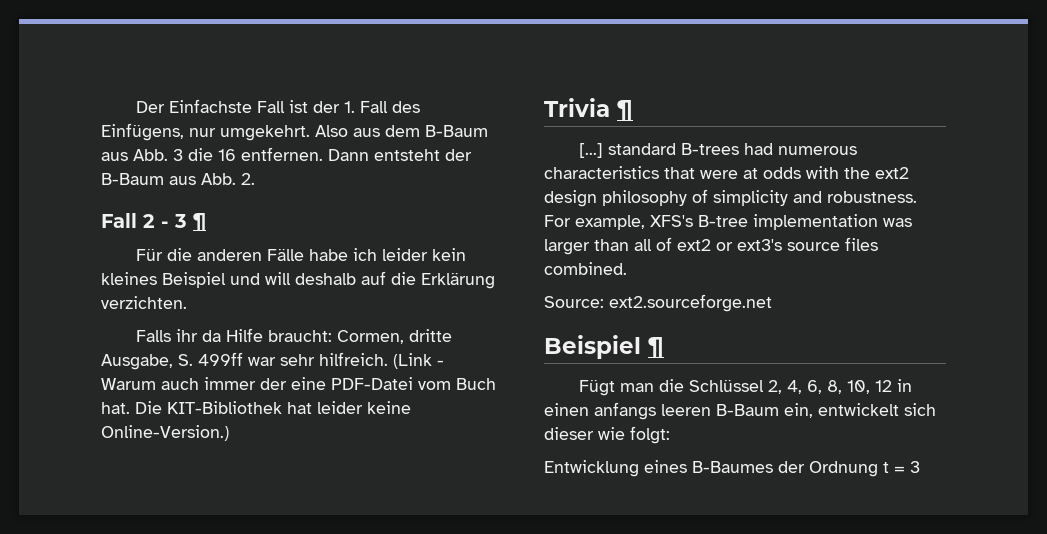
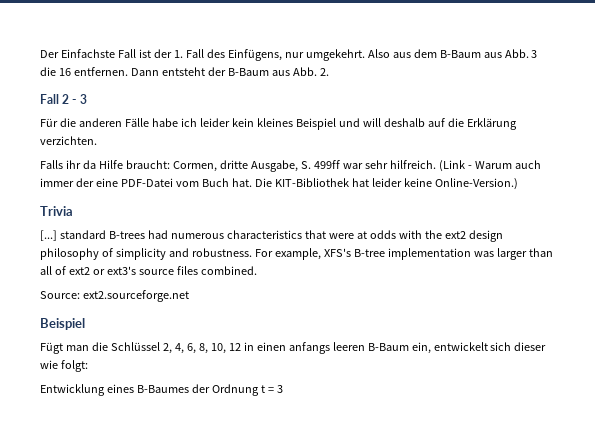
- Fall 2 - 3 ¶
+ Fall 2 - 3
- Trivia ¶
+ Trivia
  Source: ext2.sourceforge.net
- Beispiel ¶
+ Beispiel

